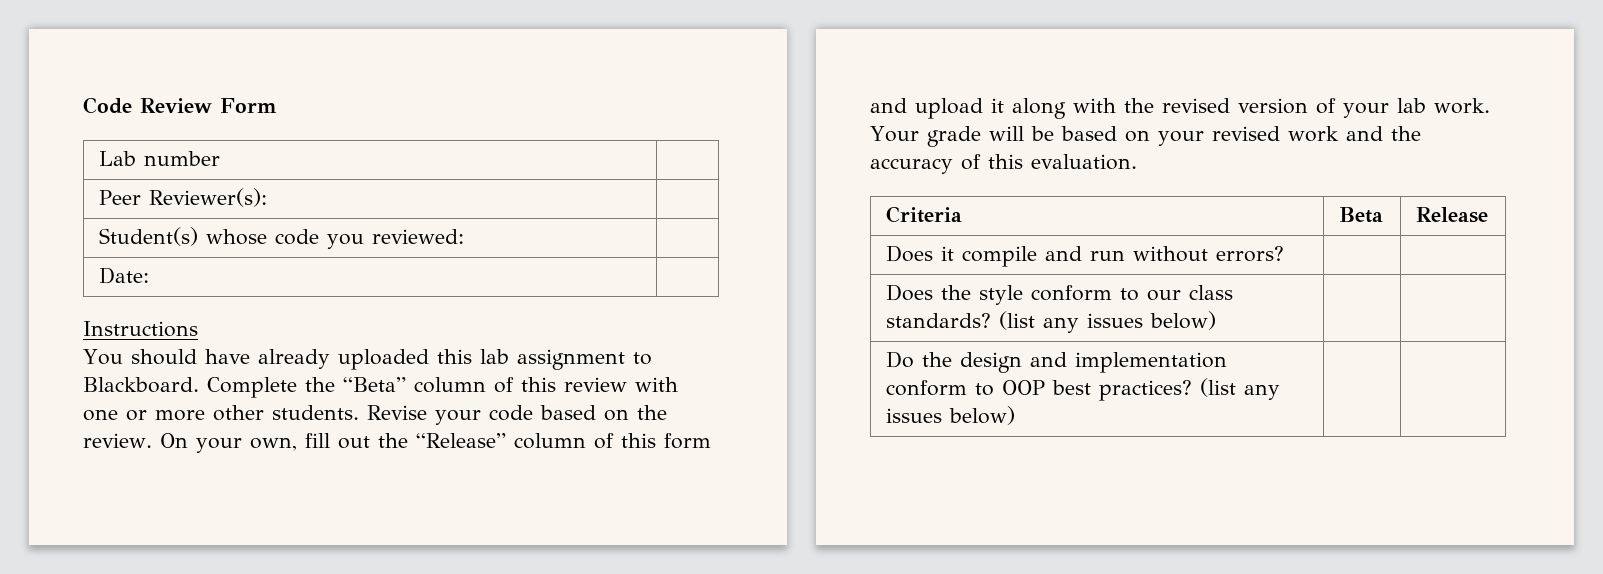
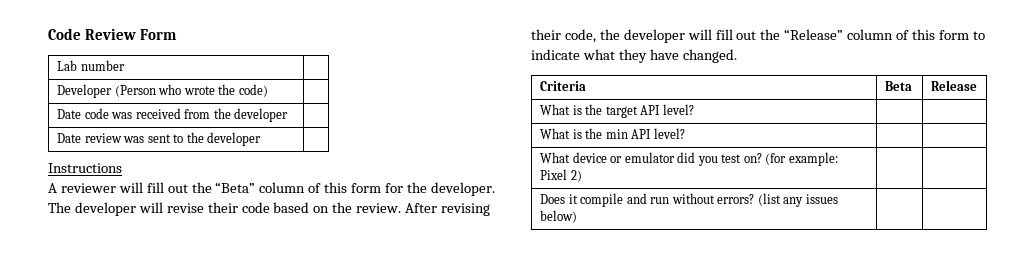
- Peer Reviewer(s): |
- Student(s) whose code you reviewed: |
- Date: |
+ Developer (Person who wrote the code) |
+ Date code was received from the developer |
+ Date review was sent to the developer |
  Instructions
- You should have already uploaded this lab assignment to Blackboard. Complete the “Beta” column of this review with one or more other students. Revise your code based on the review.
+ A reviewer will fill out the “Beta” column of this form for the developer. The developer will revise their code based on the review.
- On your own, fill out the “Release” column of this form and upload it along with the revised version of your lab work. Your grade will be based on your revised work and the accuracy of this evaluation.
+ After revising their code, the developer will fill out the “Release” column of this form to indicate what they have changed.
  Criteria | Beta | Release
+ What is the target API level? | |
+ What is the min API level? | |
+ What device or emulator did you test on? (for example: Pixel 2) | |
- Does it compile and run without errors? | |
- Does the style conform to our class standards? (list any issues below) | |
- Do the design and implementation conform to OOP best practices? (list any issues below) | |
+ Does it compile and run without errors? (list any issues below) | |

